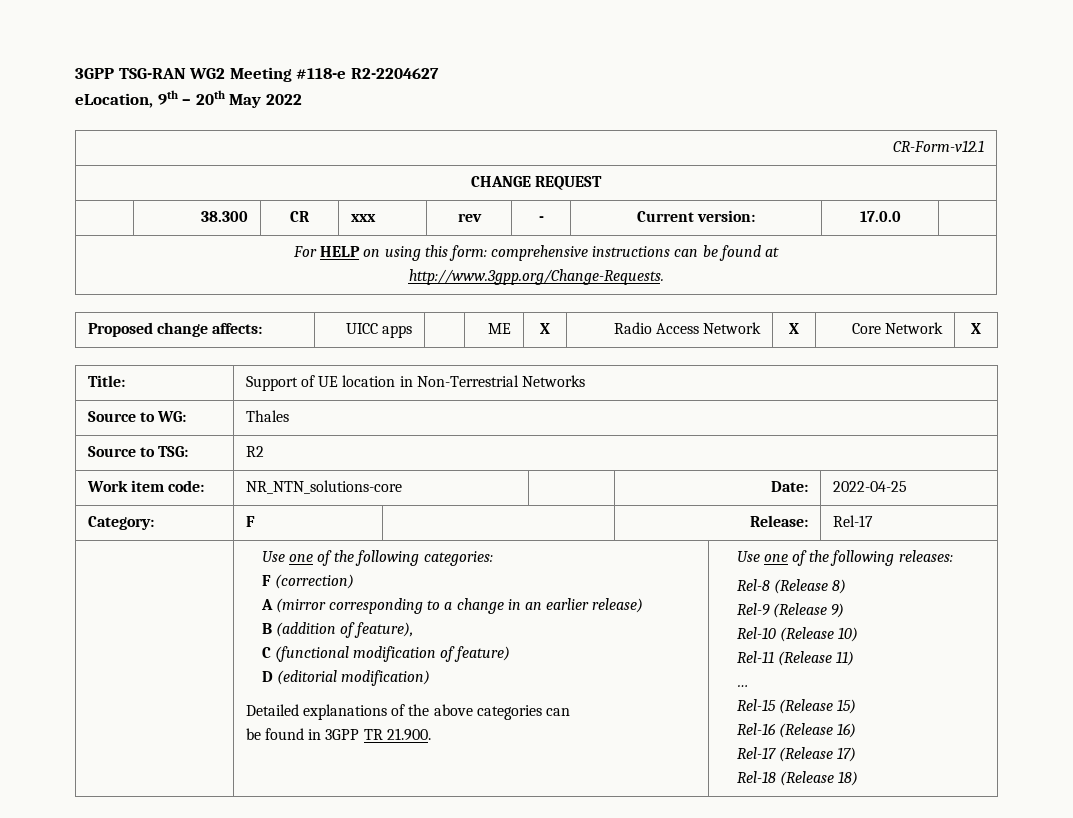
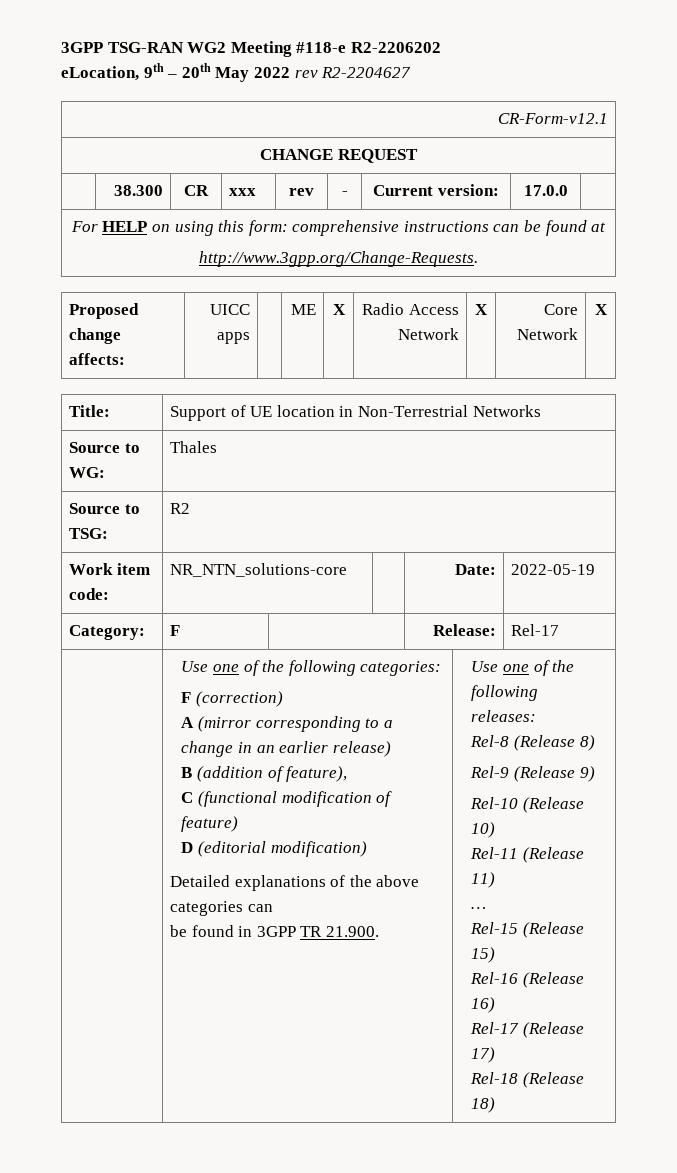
- 3GPP TSG-RAN WG2 Meeting #118-e R2-2204627
+ 3GPP TSG-RAN WG2 Meeting #118-e R2-2206202
- eLocation, 9th – 20th May 2022
+ eLocation, 9th – 20th May 2022 rev R2-2204627
- Work item code: | NR_NTN_solutions-core | | Date: | 2022-04-25
+ Work item code: | NR_NTN_solutions-core | | Date: | 2022-05-19

